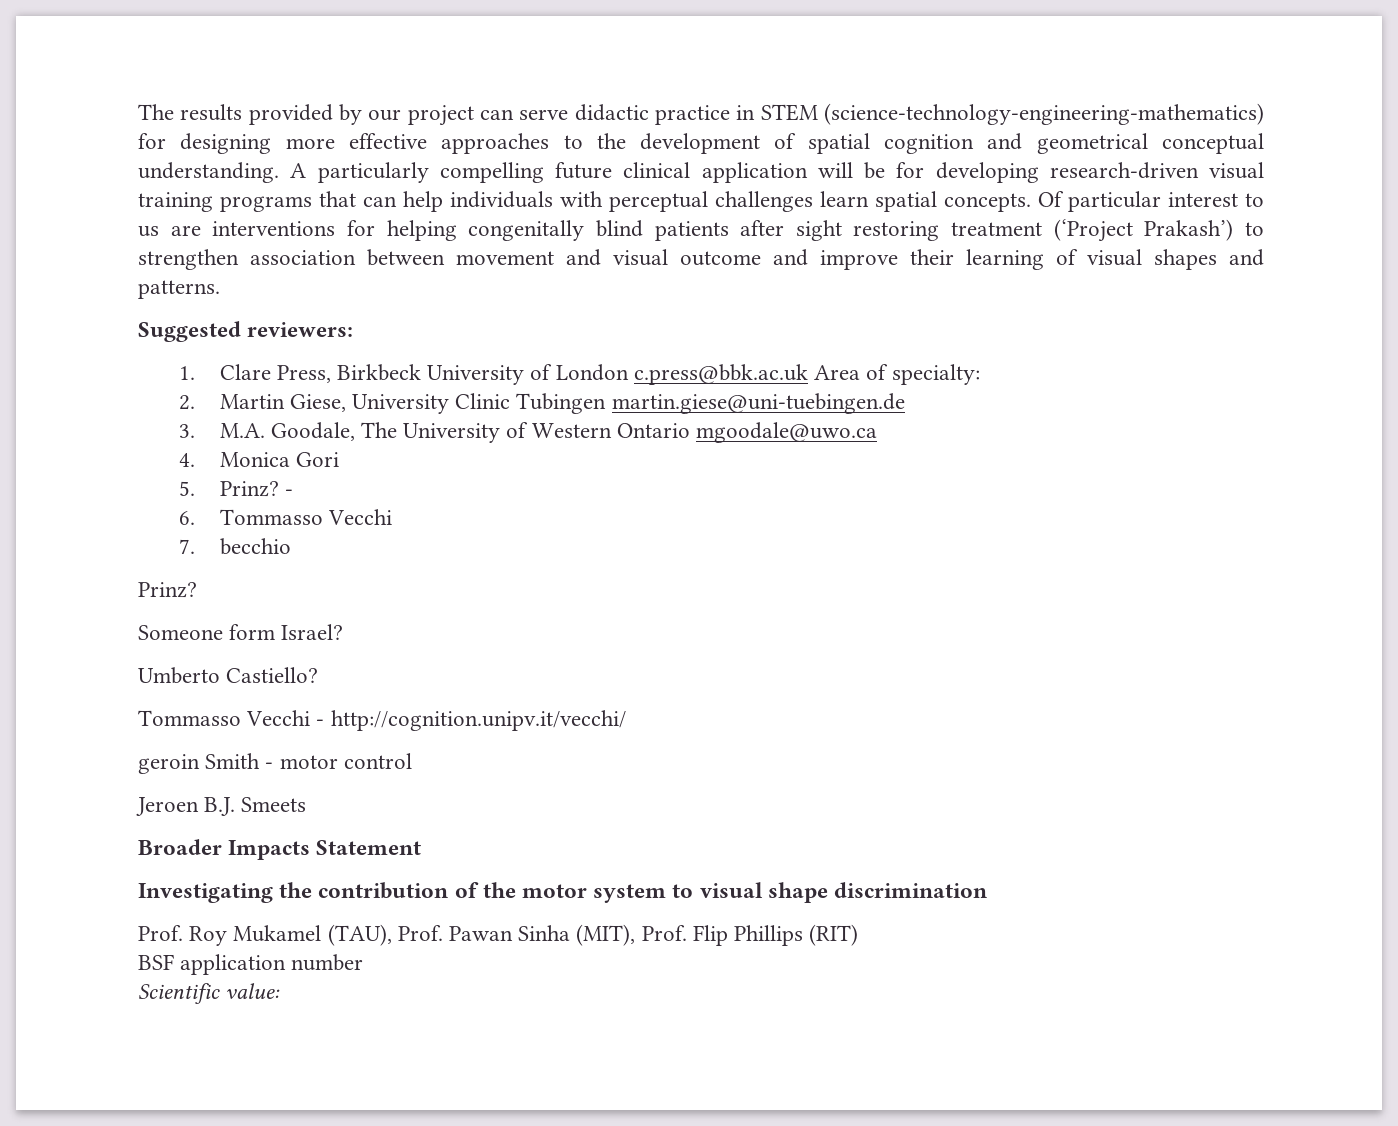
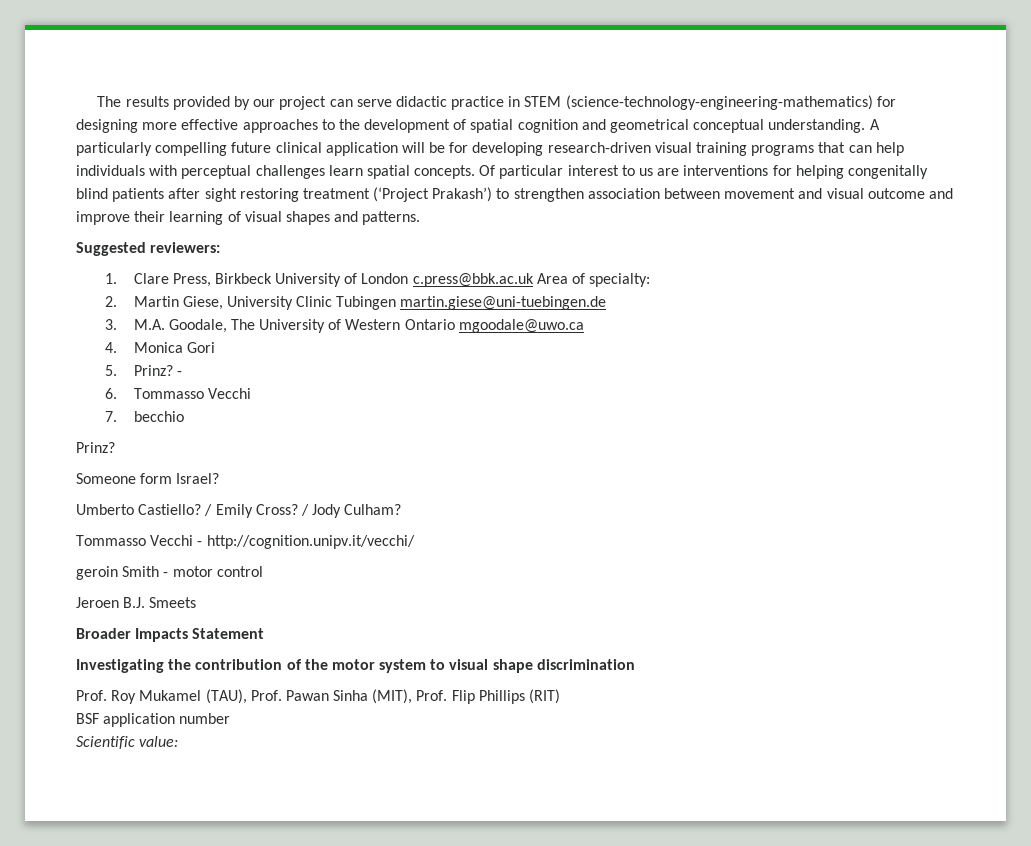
+ / Emily Cross? / Jody Culham?

